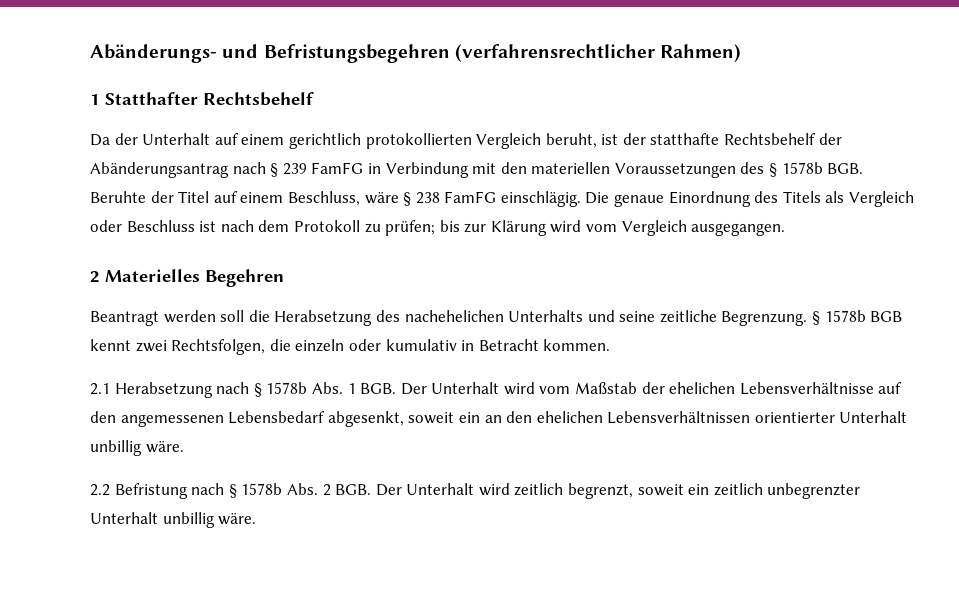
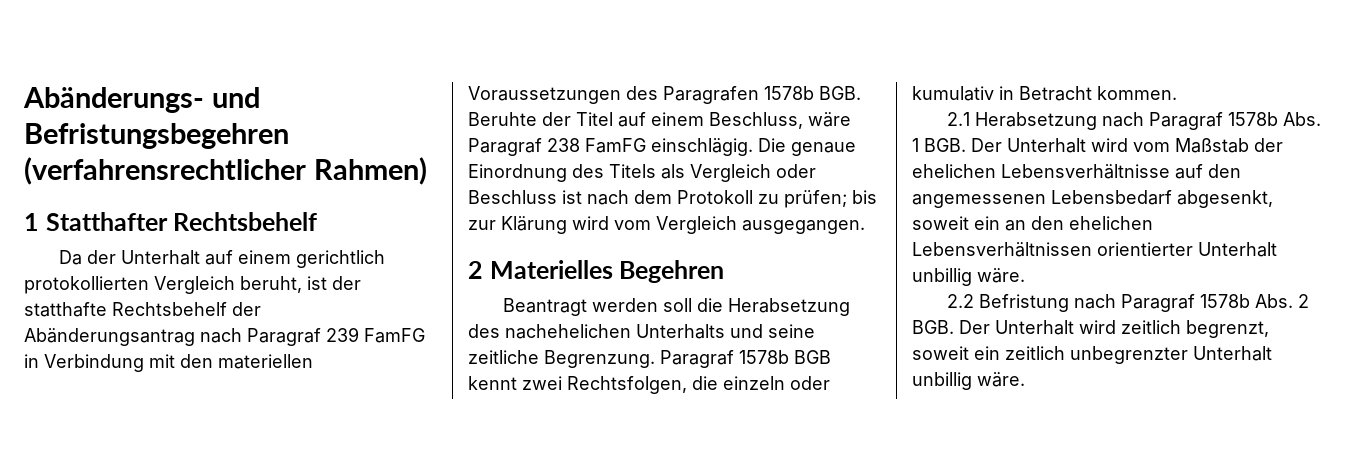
- Da der Unterhalt auf einem gerichtlich protokollierten Vergleich beruht, ist der statthafte Rechtsbehelf der Abänderungsantrag nach § 239 FamFG in Verbindung mit den materiellen Voraussetzungen des § 1578b BGB. Beruhte der Titel auf einem Beschluss, wäre § 238 FamFG einschlägig.
+ Da der Unterhalt auf einem gerichtlich protokollierten Vergleich beruht, ist der statthafte Rechtsbehelf der Abänderungsantrag nach Paragraf 239 FamFG in Verbindung mit den materiellen Voraussetzungen des Paragrafen 1578b BGB. Beruhte der Titel auf einem Beschluss, wäre Paragraf 238 FamFG einschlägig.
- § 1578b BGB kennt zwei Rechtsfolgen, die einzeln oder kumulativ in Betracht kommen.
+ Paragraf 1578b BGB kennt zwei Rechtsfolgen, die einzeln oder kumulativ in Betracht kommen.
- 2.1 Herabsetzung nach § 1578b Abs. 1 BGB. Der Unterhalt wird vom Maßstab der ehelichen Lebensverhältnisse auf den angemessenen Lebensbedarf abgesenkt, soweit ein an den ehelichen Lebensverhältnissen orientierter Unterhalt unbillig wäre.
+ 2.1 Herabsetzung nach Paragraf 1578b Abs. 1 BGB. Der Unterhalt wird vom Maßstab der ehelichen Lebensverhältnisse auf den angemessenen Lebensbedarf abgesenkt, soweit ein an den ehelichen Lebensverhältnissen orientierter Unterhalt unbillig wäre.
- 2.2 Befristung nach § 1578b Abs. 2 BGB. Der Unterhalt wird zeitlich begrenzt, soweit ein zeitlich unbegrenzter Unterhalt unbillig wäre.
+ 2.2 Befristung nach Paragraf 1578b Abs. 2 BGB. Der Unterhalt wird zeitlich begrenzt, soweit ein zeitlich unbegrenzter Unterhalt unbillig wäre.

